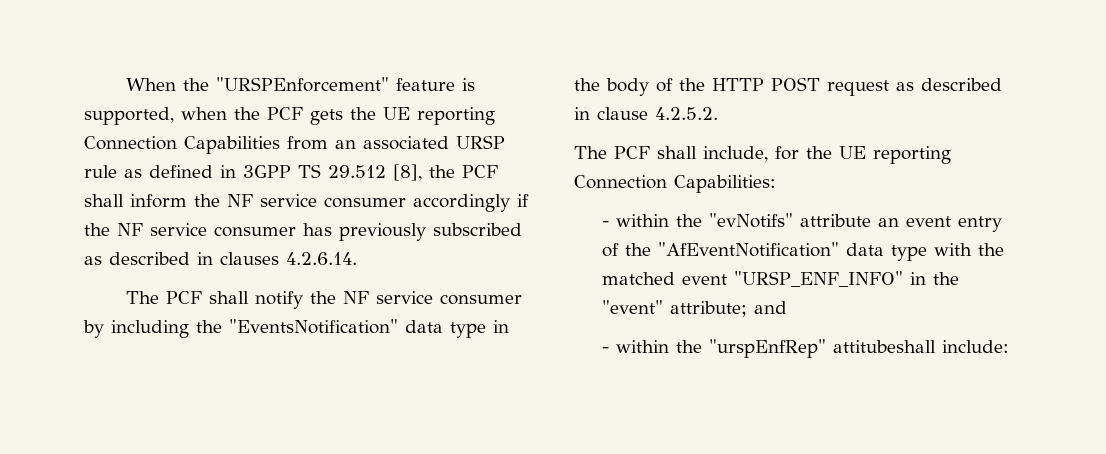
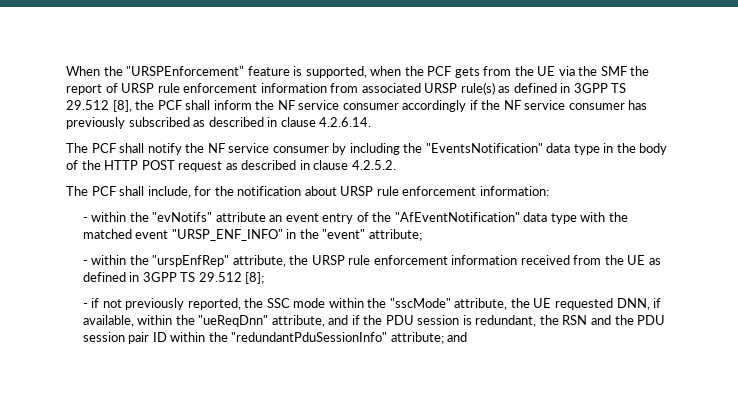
- When the "URSPEnforcement" feature is supported, when the PCF gets the UE reporting Connection Capabilities from an associated URSP rule as defined in 3GPP TS 29.512 [8], the PCF shall inform the NF service consumer accordingly if the NF service consumer has previously subscribed as described in clauses 4.2.6.14.
+ When the "URSPEnforcement" feature is supported, when the PCF gets from the UE via the SMF the report of URSP rule enforcement information from associated URSP rule(s) as defined in 3GPP TS 29.512 [8], the PCF shall inform the NF service consumer accordingly if the NF service consumer has previously subscribed as described in clause 4.2.6.14.
- The PCF shall include, for the UE reporting Connection Capabilities:
+ The PCF shall include, for the notification about URSP rule enforcement information:
- - within the "evNotifs" attribute an event entry of the "AfEventNotification" data type with the matched event "URSP_ENF_INFO" in the "event" attribute; and
+ - within the "evNotifs" attribute an event entry of the "AfEventNotification" data type with the matched event "URSP_ENF_INFO" in the "event" attribute;
- - within the "urspEnfRep" attitubeshall include:
+ - within the "urspEnfRep" attribute, the URSP rule enforcement information received from the UE as defined in 3GPP TS 29.512 [8];
+ - if not previously reported, the SSC mode within the "sscMode" attribute, the UE requested DNN, if available, within the "ueReqDnn" attribute, and if the PDU session is redundant, the RSN and the PDU session pair ID within the "redundantPduSessionInfo" attribute; and

